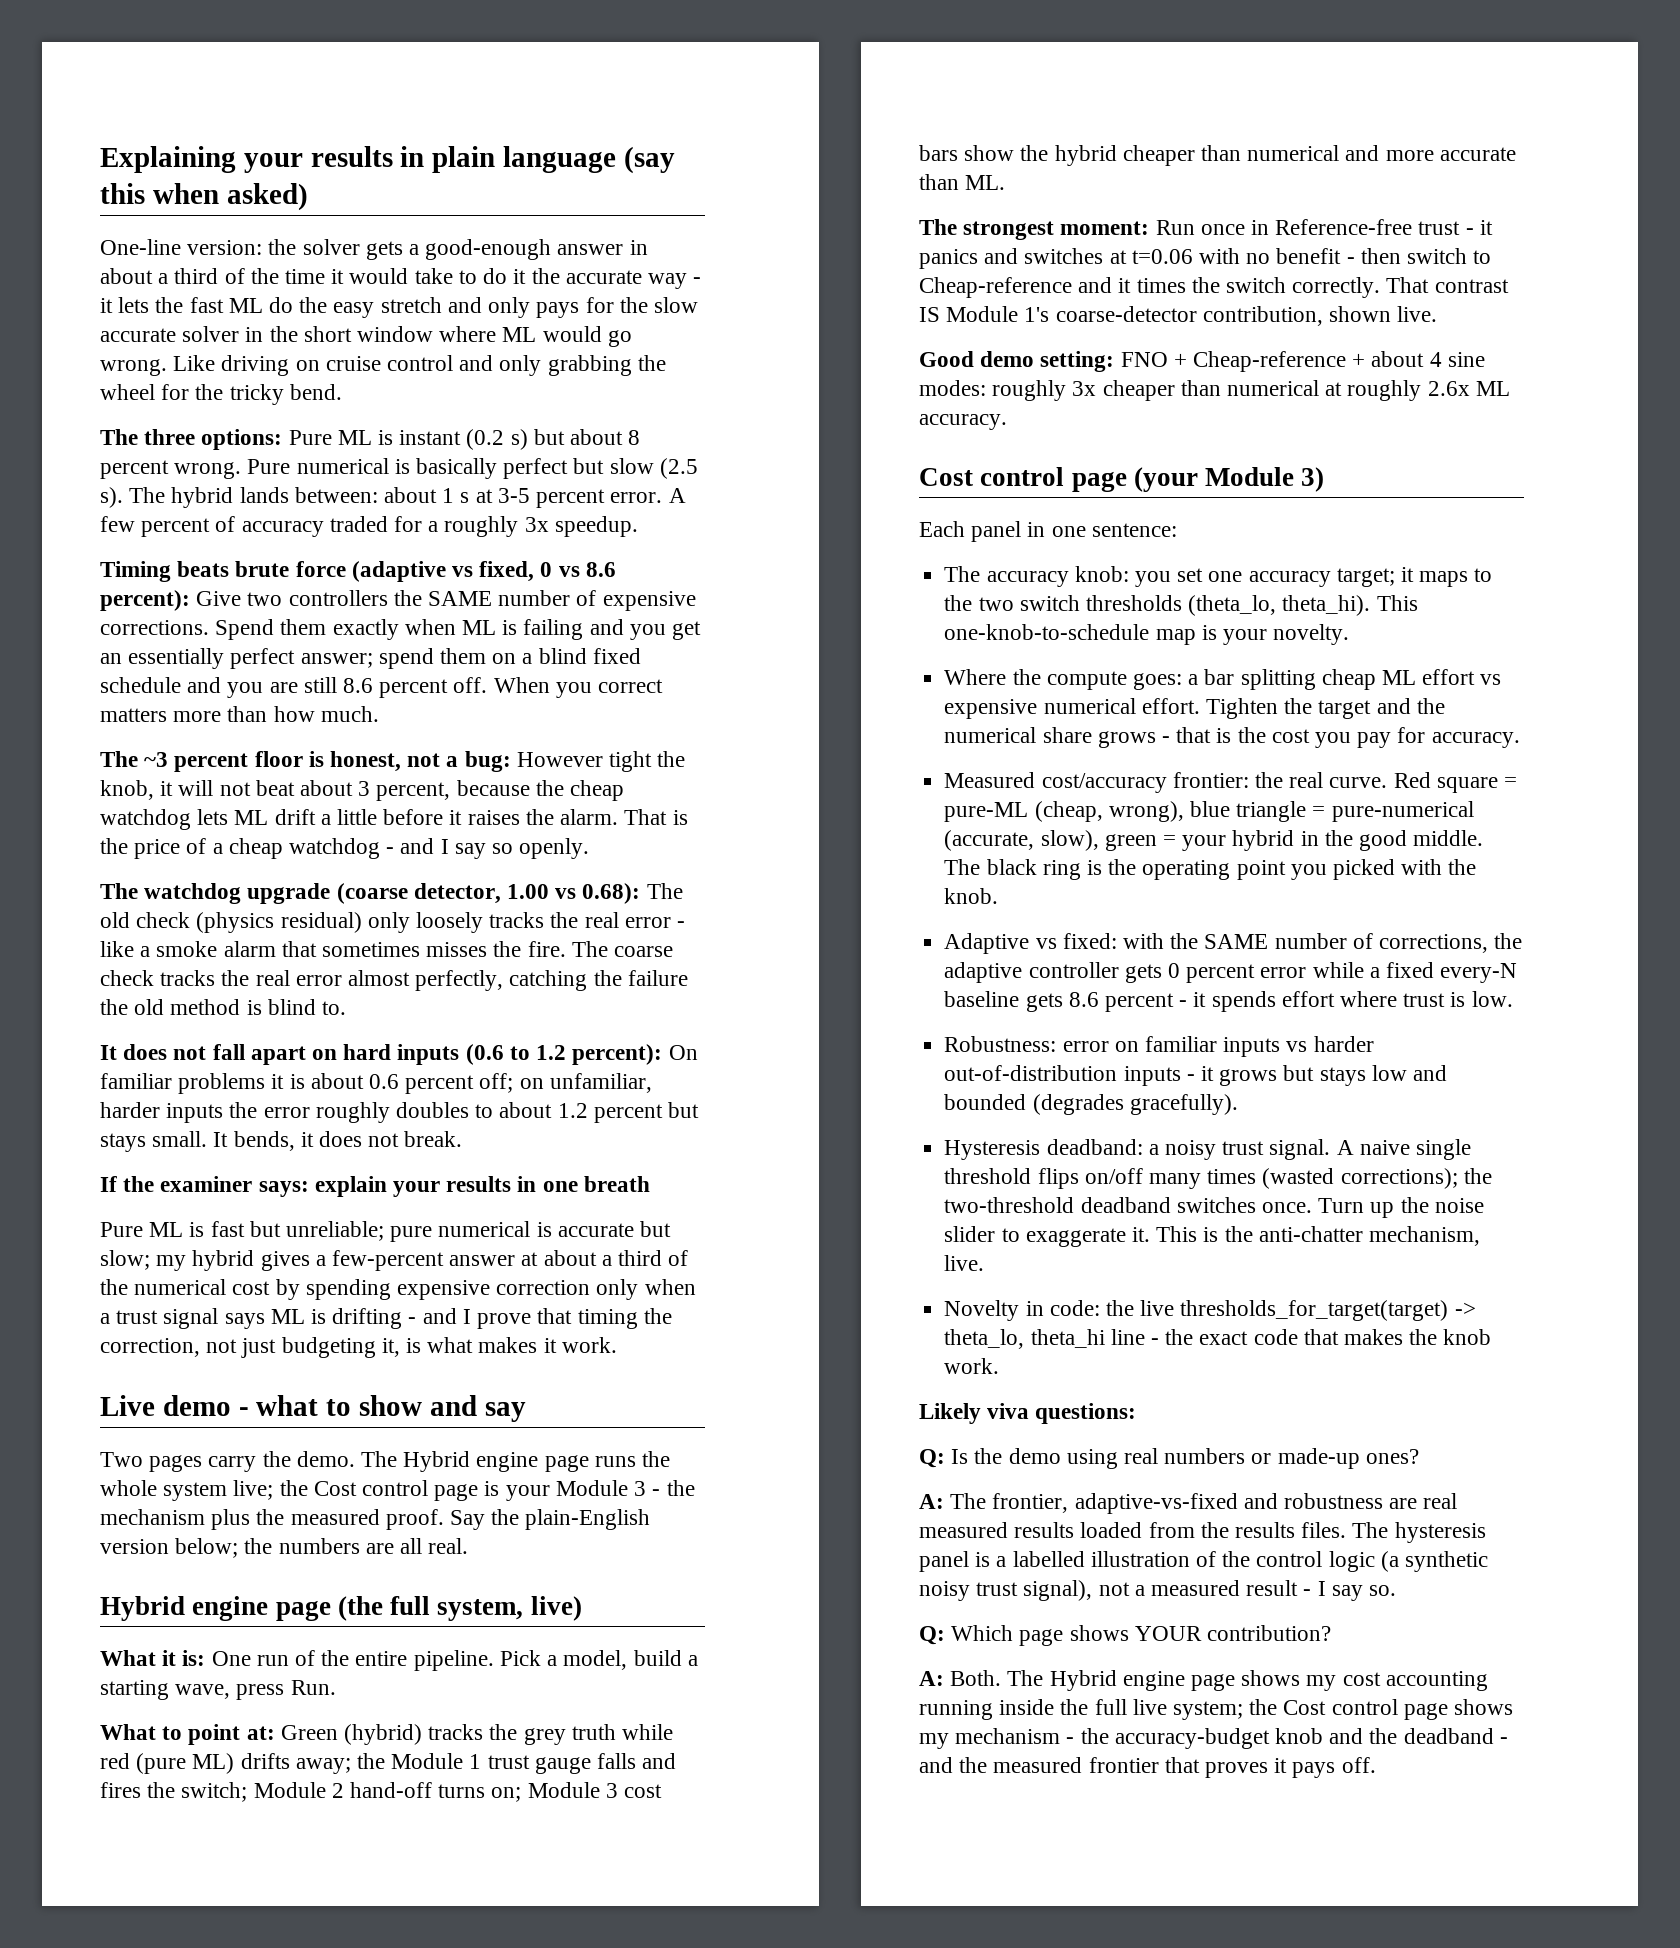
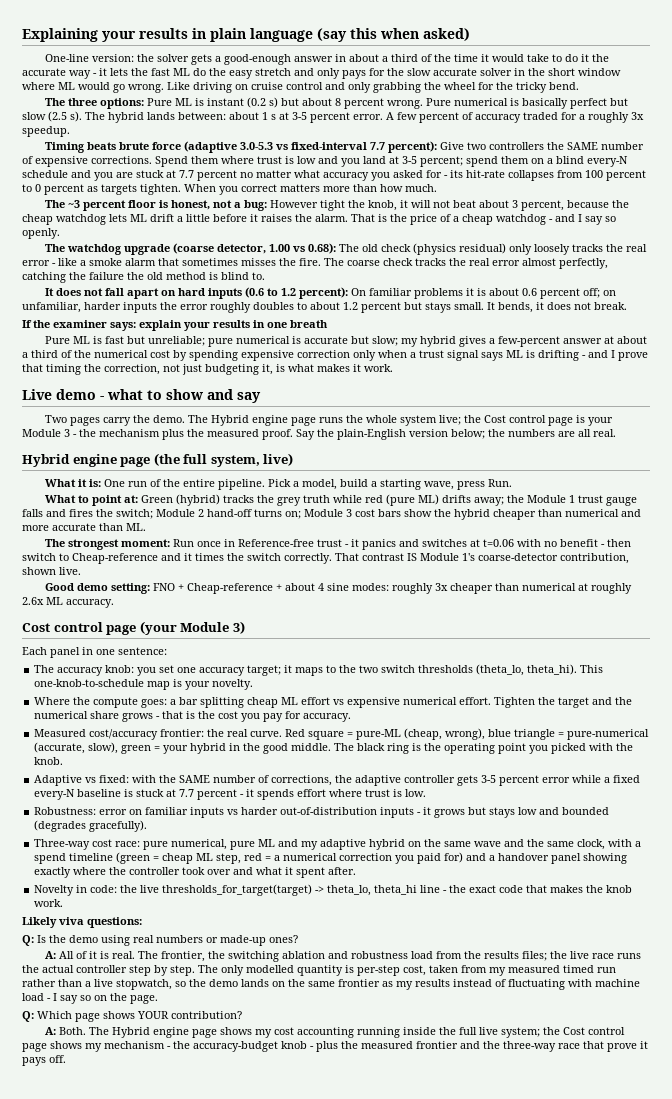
- Timing beats brute force (adaptive vs fixed, 0 vs 8.6 percent): Give two controllers the SAME number of expensive corrections.
+ Timing beats brute force (adaptive 3.0-5.3 vs fixed-interval 7.7 percent): Give two controllers the SAME number of expensive corrections.
- Spend them exactly when ML is failing and you get an essentially perfect answer; spend them on a blind fixed schedule and you are still 8.6 percent off.
+ Spend them where trust is low and you land at 3-5 percent; spend them on a blind every-N schedule and you are stuck at 7.7 percent no matter what accuracy you asked for - its hit-rate collapses from 100 percent to 0 percent as targets tighten.
- Adaptive vs fixed: with the SAME number of corrections, the adaptive controller gets 0 percent error while a fixed every-N baseline gets 8.6 percent - it spends effort where trust is low.
+ Adaptive vs fixed: with the SAME number of corrections, the adaptive controller gets 3-5 percent error while a fixed every-N baseline is stuck at 7.7 percent - it spends effort where trust is low.
- Hysteresis deadband: a noisy trust signal. A naive single threshold flips on/off many times (wasted corrections); the two-threshold deadband switches once. Turn up the noise slider to exaggerate it. This is the anti-chatter mechanism, live.
+ Three-way cost race: pure numerical, pure ML and my adaptive hybrid on the same wave and the same clock, with a spend timeline (green = cheap ML step, red = a numerical correction you paid for) and a handover panel showing exactly where the controller took over and what it spent after.
- A: The frontier, adaptive-vs-fixed and robustness are real measured results loaded from the results files. The hysteresis panel is a labelled illustration of the control logic (a synthetic noisy trust signal), not a measured result - I say so.
+ A: All of it is real. The frontier, the switching ablation and robustness load from the results files; the live race runs the actual controller step by step. The only modelled quantity is per-step cost, taken from my measured timed run rather than a live stopwatch, so the demo lands on the same frontier as my results instead of fluctuating with machine load - I say so on the page.
- The Hybrid engine page shows my cost accounting running inside the full live system; the Cost control page shows my mechanism - the accuracy-budget knob and the deadband - and the measured frontier that proves it pays off.
+ The Hybrid engine page shows my cost accounting running inside the full live system; the Cost control page shows my mechanism - the accuracy-budget knob - plus the measured frontier and the three-way race that prove it pays off.

